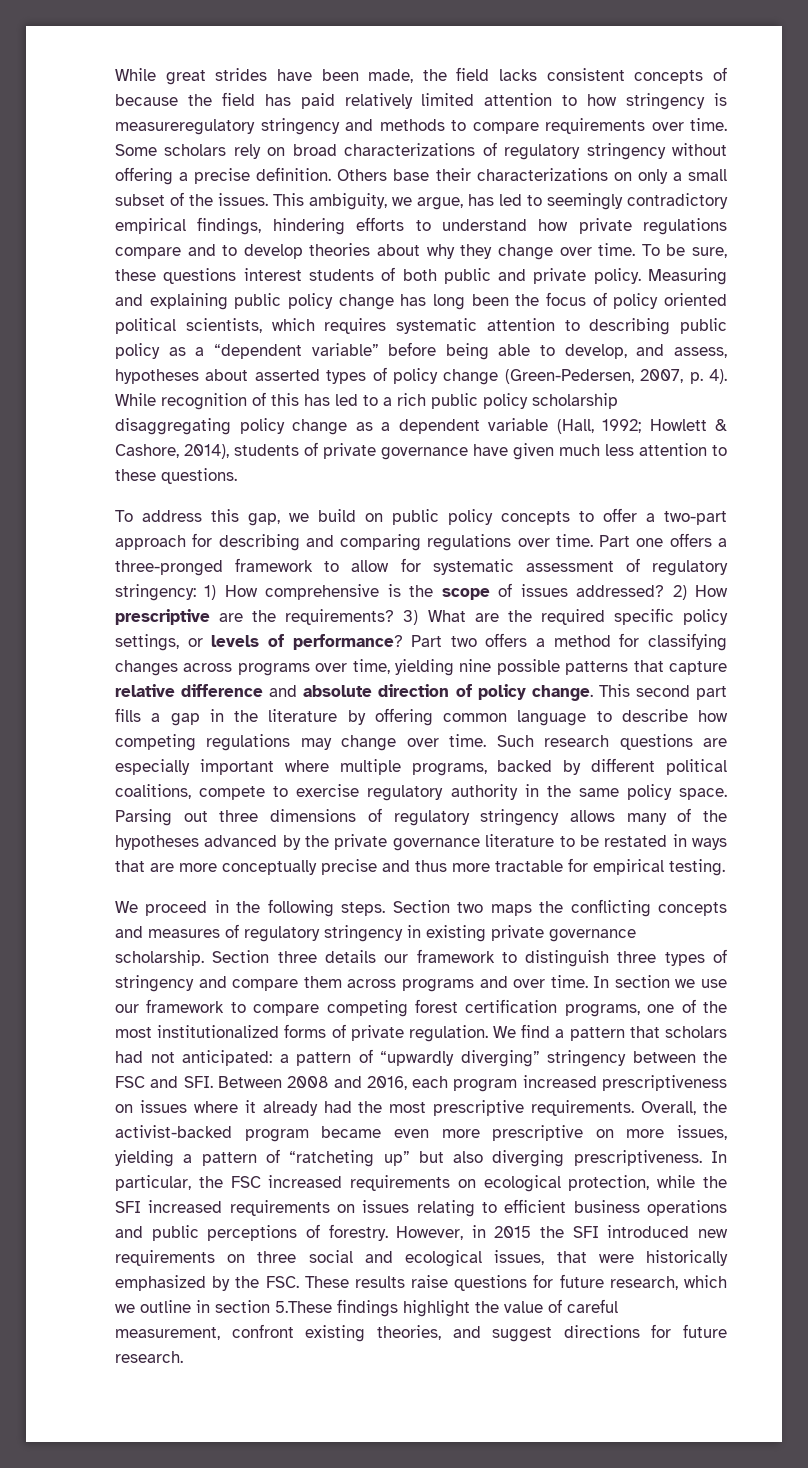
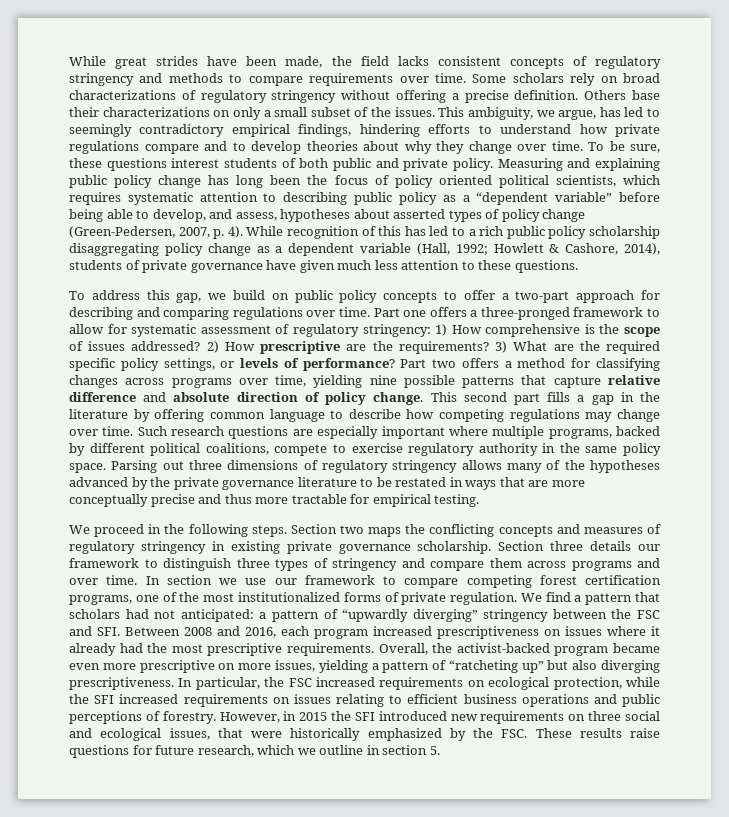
- While great strides have been made, the field lacks consistent concepts of because the field has paid relatively limited attention to how stringency is measureregulatory stringency and methods to compare requirements over time.
+ While great strides have been made, the field lacks consistent concepts of regulatory stringency and methods to compare requirements over time.
- However, in 2015 the SFI introduced new requirements on three social and ecological issues, that were historically emphasized by the FSC. These results raise questions for future research, which we outline in section 5.These findings highlight the value of careful measurement, confront existing theories, and suggest directions for future research.
+ However, in 2015 the SFI introduced new requirements on three social and ecological issues, that were historically emphasized by the FSC. These results raise questions for future research, which we outline in section 5.

